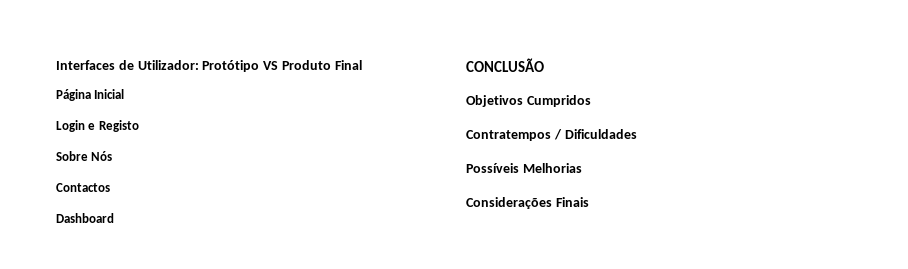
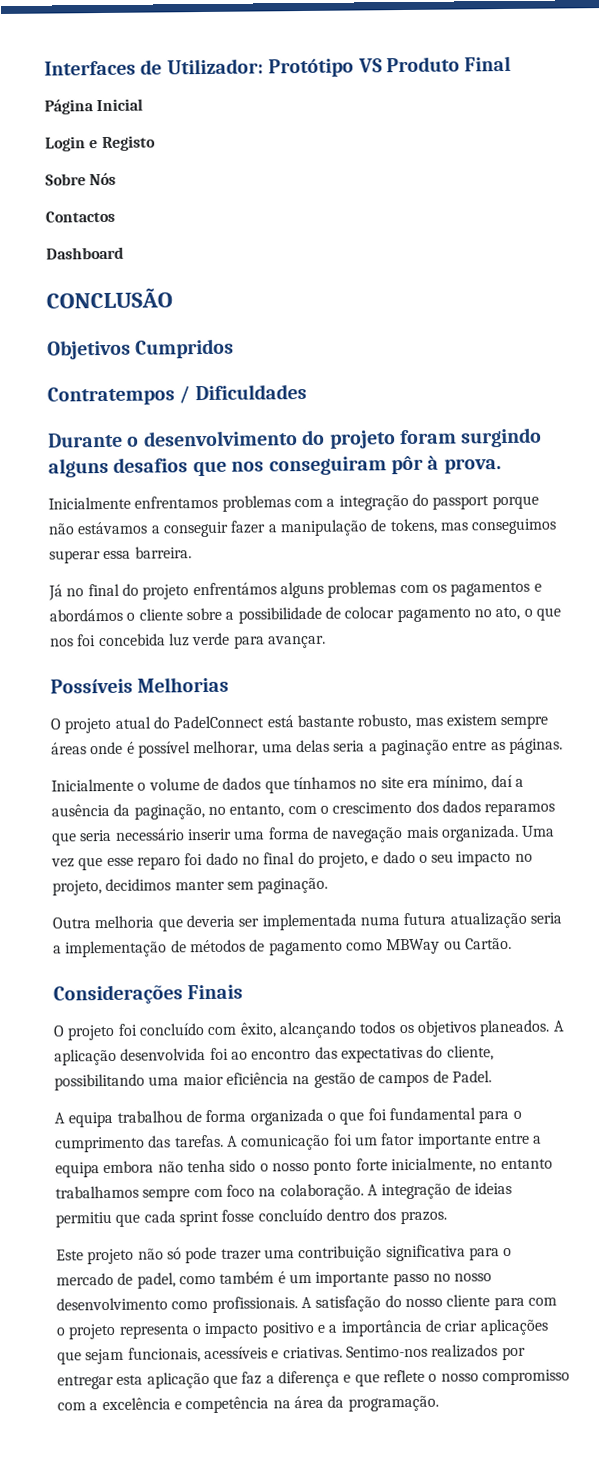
+ Durante o desenvolvimento do projeto foram surgindo alguns desafios que nos conseguiram pôr à prova.
+ Inicialmente enfrentamos problemas com a integração do passport porque não estávamos a conseguir fazer a manipulação de tokens, mas conseguimos superar essa barreira.
+ Já no final do projeto enfrentámos alguns problemas com os pagamentos e abordámos o cliente sobre a possibilidade de colocar pagamento no ato, o que nos foi concebida luz verde para avançar.
  Possíveis Melhorias
+ O projeto atual do PadelConnect está bastante robusto, mas existem sempre áreas onde é possível melhorar, uma delas seria a paginação entre as páginas.
+ Inicialmente o volume de dados que tínhamos no site era mínimo, daí a ausência da paginação, no entanto, com o crescimento dos dados reparamos que seria necessário inserir uma forma de navegação mais organizada. Uma vez que esse reparo foi dado no final do projeto, e dado o seu impacto no projeto, decidimos manter sem paginação.
+ Outra melhoria que deveria ser implementada numa futura atualização seria a implementação de métodos de pagamento como MBWay ou Cartão.
  Considerações Finais
+ O projeto foi concluído com êxito, alcançando todos os objetivos planeados. A aplicação desenvolvida foi ao encontro das expectativas do cliente, possibilitando uma maior eficiência na gestão de campos de Padel.
+ A equipa trabalhou de forma organizada o que foi fundamental para o cumprimento das tarefas. A comunicação foi um fator importante entre a equipa embora não tenha sido o nosso ponto forte inicialmente, no entanto trabalhamos sempre com foco na colaboração. A integração de ideias permitiu que cada sprint fosse concluído dentro dos prazos.
+ Este projeto não só pode trazer uma contribuição significativa para o mercado de padel, como também é um importante passo no nosso desenvolvimento como profissionais. A satisfação do nosso cliente para com o projeto representa o impacto positivo e a importância de criar aplicações que sejam funcionais, acessíveis e criativas. Sentimo-nos realizados por entregar esta aplicação que faz a diferença e que reflete o nosso compromisso com a excelência e competência na área da programação.

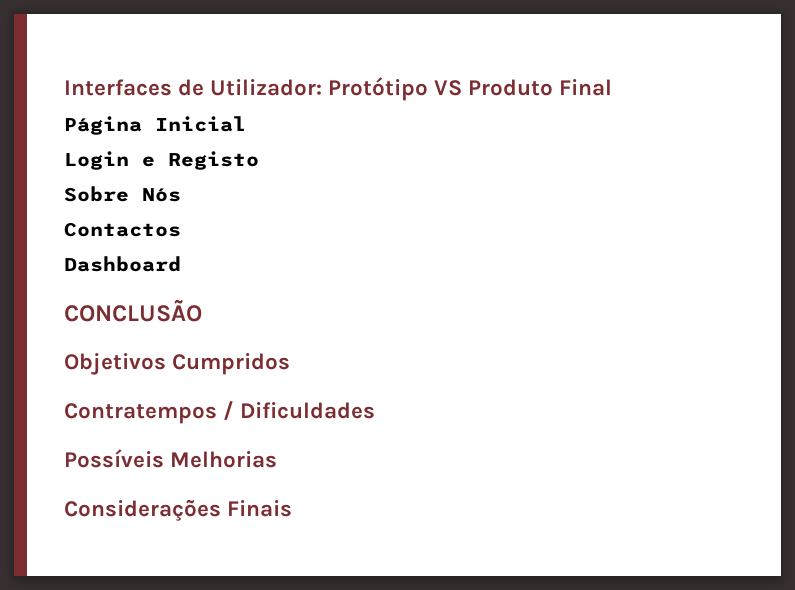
- Durante o desenvolvimento do projeto foram surgindo alguns desafios que nos conseguiram pôr à prova.
- Inicialmente enfrentamos problemas com a integração do passport porque não estávamos a conseguir fazer a manipulação de tokens, mas conseguimos superar essa barreira.
- Já no final do projeto enfrentámos alguns problemas com os pagamentos e abordámos o cliente sobre a possibilidade de colocar pagamento no ato, o que nos foi concebida luz verde para avançar.
  Possíveis Melhorias
- O projeto atual do PadelConnect está bastante robusto, mas existem sempre áreas onde é possível melhorar, uma delas seria a paginação entre as páginas.
- Inicialmente o volume de dados que tínhamos no site era mínimo, daí a ausência da paginação, no entanto, com o crescimento dos dados reparamos que seria necessário inserir uma forma de navegação mais organizada. Uma vez que esse reparo foi dado no final do projeto, e dado o seu impacto no projeto, decidimos manter sem paginação.
- Outra melhoria que deveria ser implementada numa futura atualização seria a implementação de métodos de pagamento como MBWay ou Cartão.
  Considerações Finais
- O projeto foi concluído com êxito, alcançando todos os objetivos planeados. A aplicação desenvolvida foi ao encontro das expectativas do cliente, possibilitando uma maior eficiência na gestão de campos de Padel.
- A equipa trabalhou de forma organizada o que foi fundamental para o cumprimento das tarefas. A comunicação foi um fator importante entre a equipa embora não tenha sido o nosso ponto forte inicialmente, no entanto trabalhamos sempre com foco na colaboração. A integração de ideias permitiu que cada sprint fosse concluído dentro dos prazos.
- Este projeto não só pode trazer uma contribuição significativa para o mercado de padel, como também é um importante passo no nosso desenvolvimento como profissionais. A satisfação do nosso cliente para com o projeto representa o impacto positivo e a importância de criar aplicações que sejam funcionais, acessíveis e criativas. Sentimo-nos realizados por entregar esta aplicação que faz a diferença e que reflete o nosso compromisso com a excelência e competência na área da programação.

